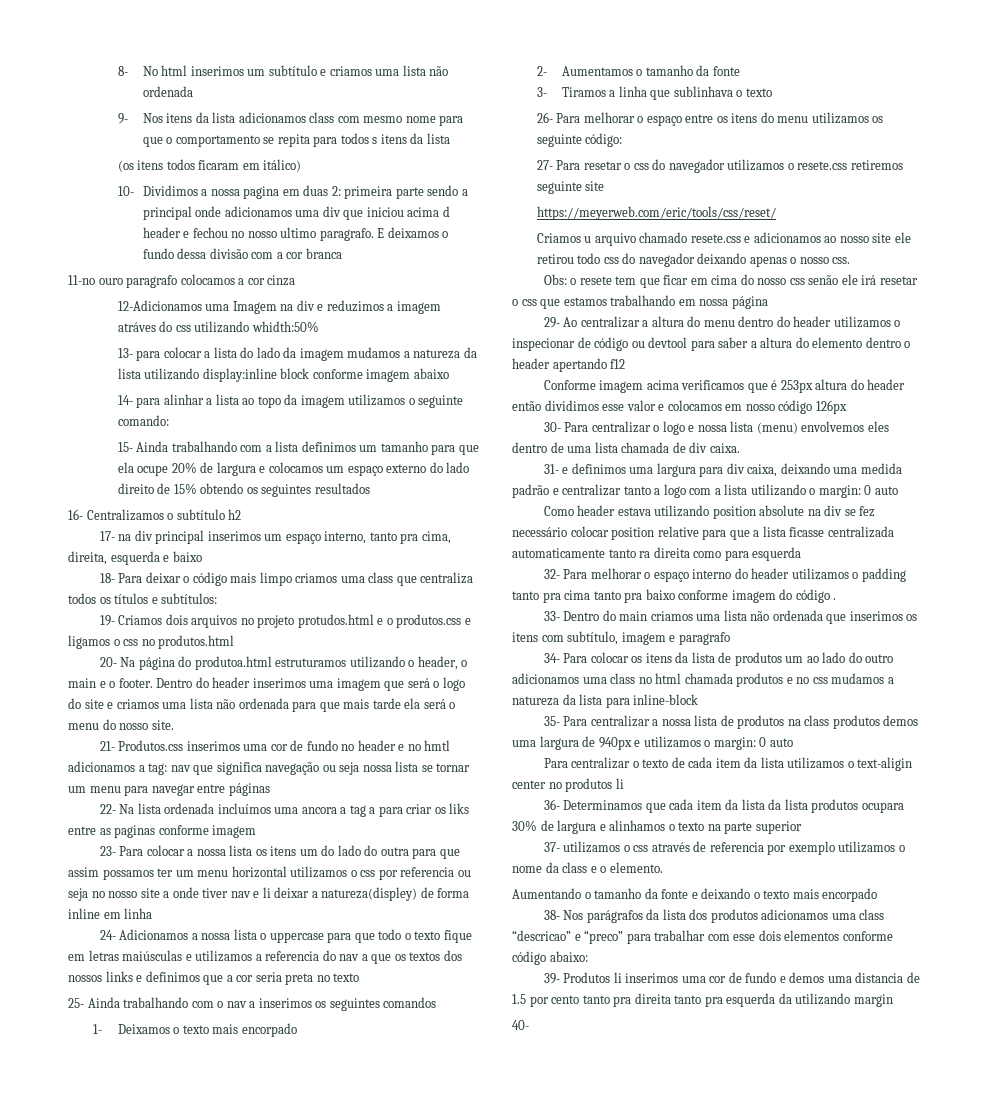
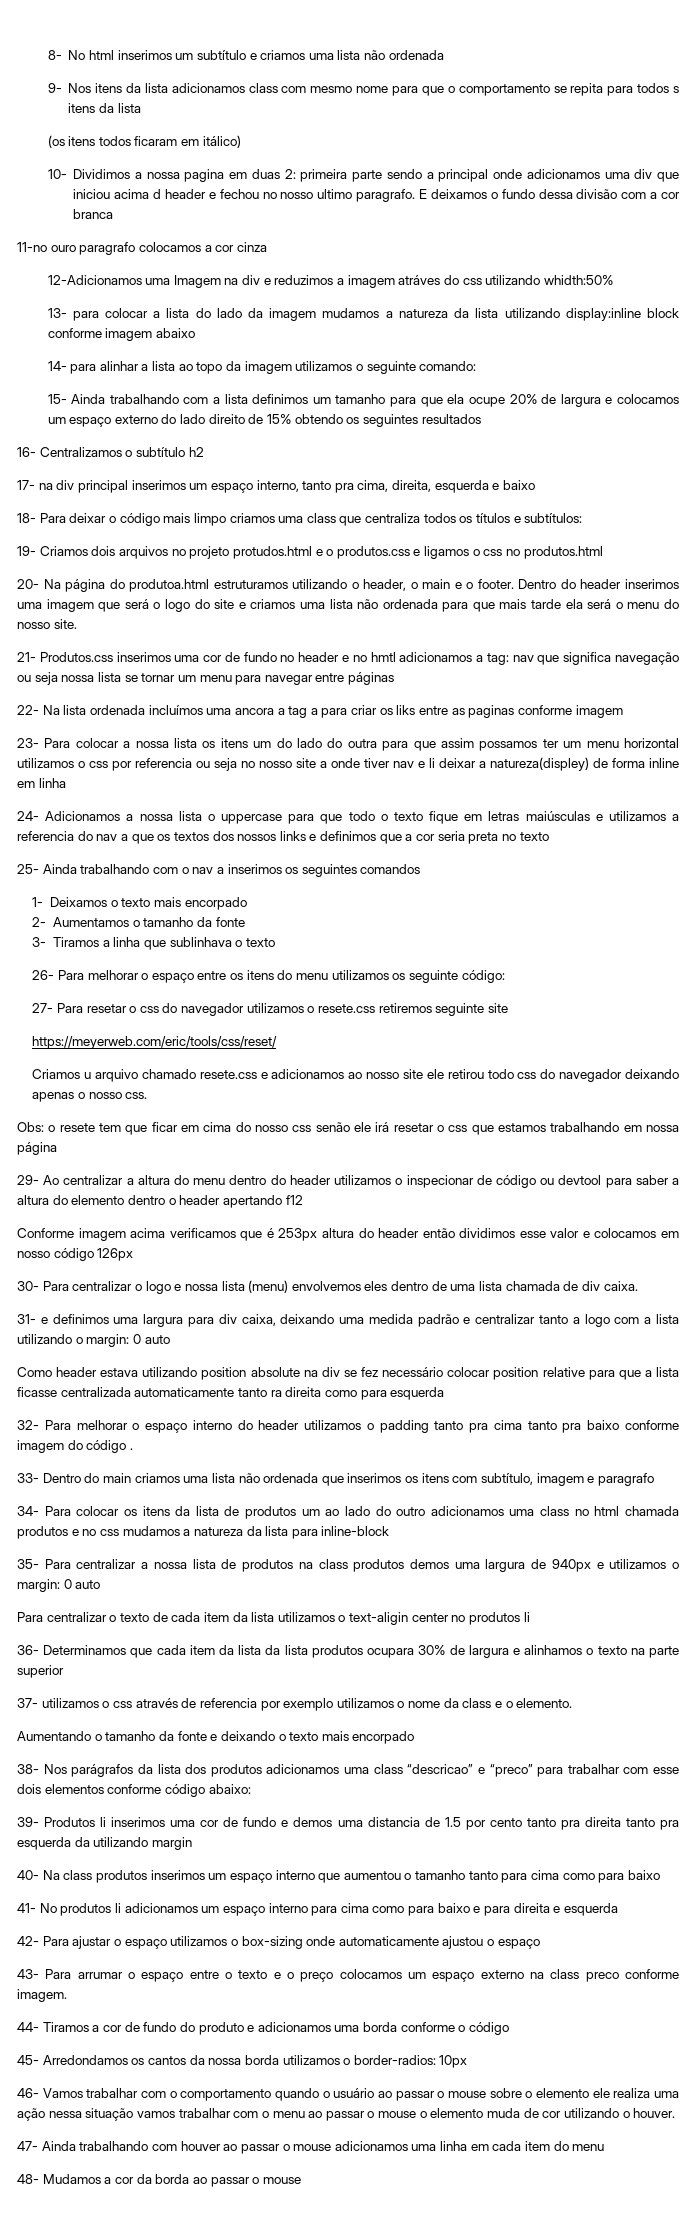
- 40-
+ 40- Na class produtos inserimos um espaço interno que aumentou o tamanho tanto para cima como para baixo
+ 41- No produtos li adicionamos um espaço interno para cima como para baixo e para direita e esquerda
+ 42- Para ajustar o espaço utilizamos o box-sizing onde automaticamente ajustou o espaço
+ 43- Para arrumar o espaço entre o texto e o preço colocamos um espaço externo na class preco conforme imagem.
+ 44- Tiramos a cor de fundo do produto e adicionamos uma borda conforme o código
+ 45- Arredondamos os cantos da nossa borda utilizamos o border-radios: 10px
+ 46- Vamos trabalhar com o comportamento quando o usuário ao passar o mouse sobre o elemento ele realiza uma ação nessa situação vamos trabalhar com o menu ao passar o mouse o elemento muda de cor utilizando o houver.
+ 47- Ainda trabalhando com houver ao passar o mouse adicionamos uma linha em cada item do menu
+ 48- Mudamos a cor da borda ao passar o mouse

